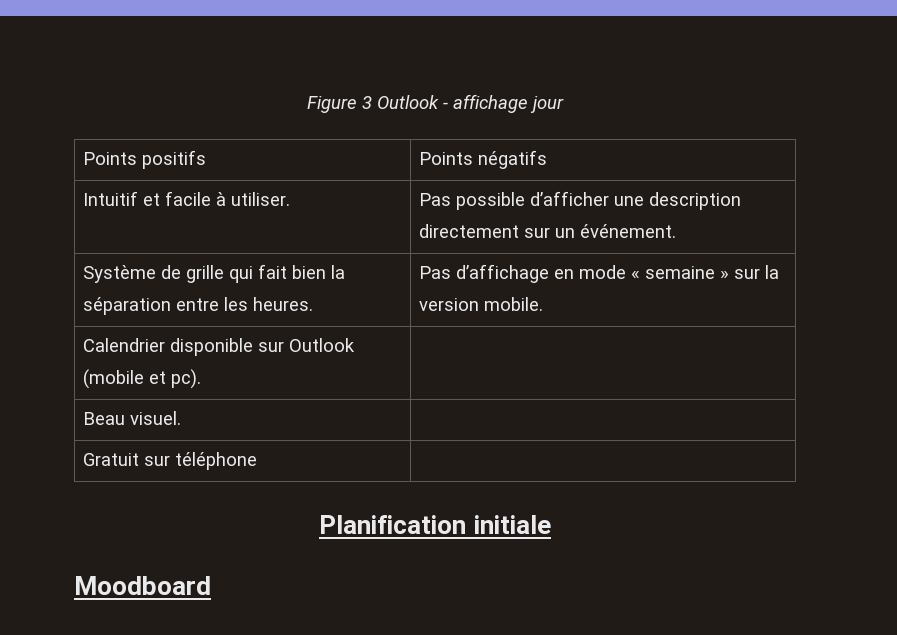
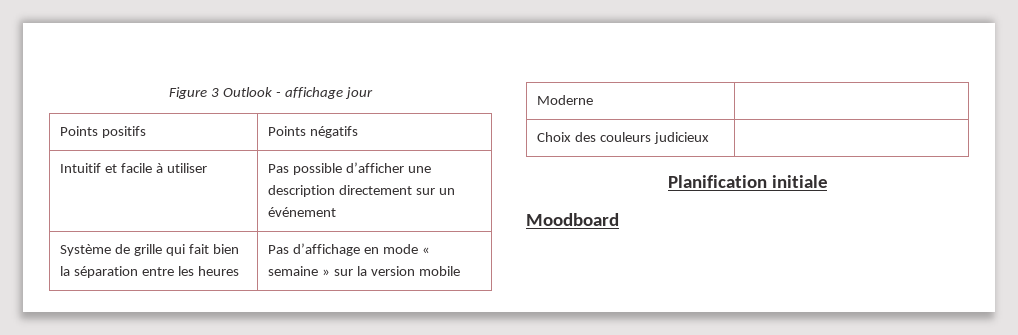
- Intuitif et facile à utiliser. | Pas possible d’afficher une description directement sur un événement.
+ Intuitif et facile à utiliser | Pas possible d’afficher une description directement sur un événement
- Système de grille qui fait bien la séparation entre les heures. | Pas d’affichage en mode « semaine » sur la version mobile.
- Calendrier disponible sur Outlook (mobile et pc). |
- Beau visuel. |
- Gratuit sur téléphone |
+ Système de grille qui fait bien la séparation entre les heures | Pas d’affichage en mode « semaine » sur la version mobile
+ Moderne |
+ Choix des couleurs judicieux |

